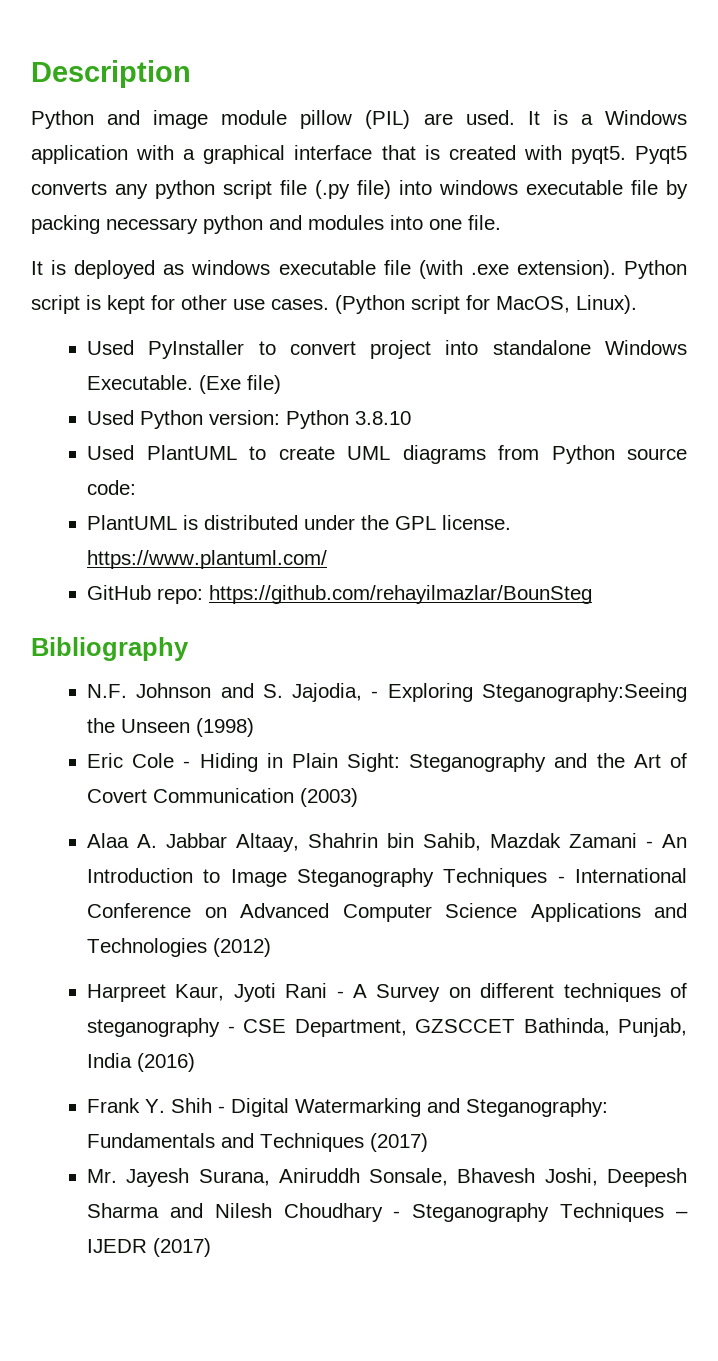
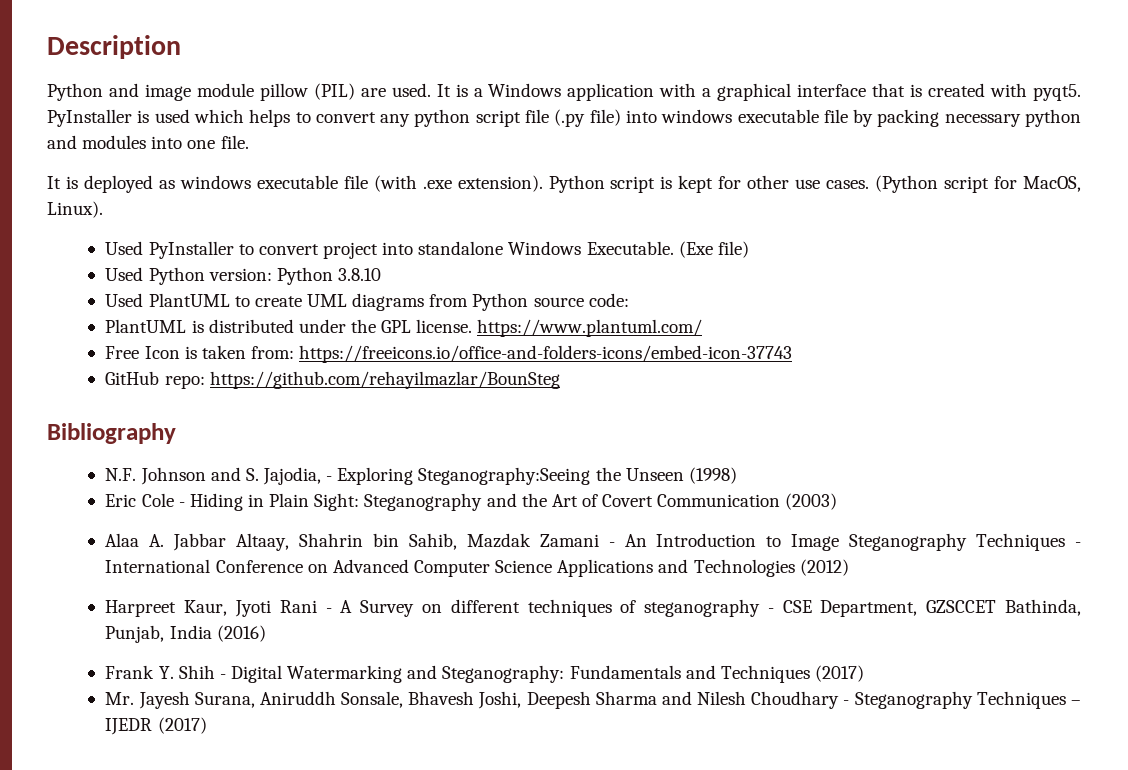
- Pyqt5 converts any python script file (.py file) into windows executable file by packing necessary python and modules into one file.
+ PyInstaller is used which helps to convert any python script file (.py file) into windows executable file by packing necessary python and modules into one file.
+ Free Icon is taken from: https://freeicons.io/office-and-folders-icons/embed-icon-37743

